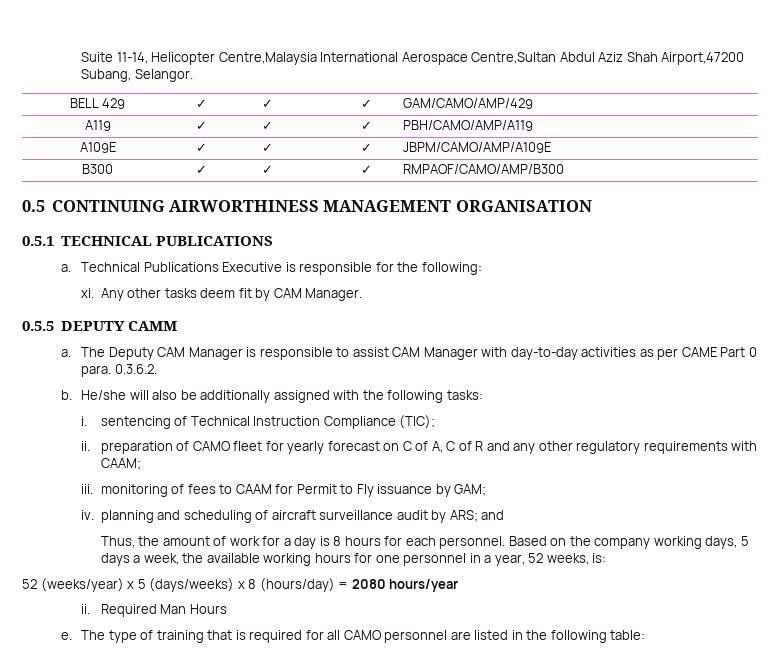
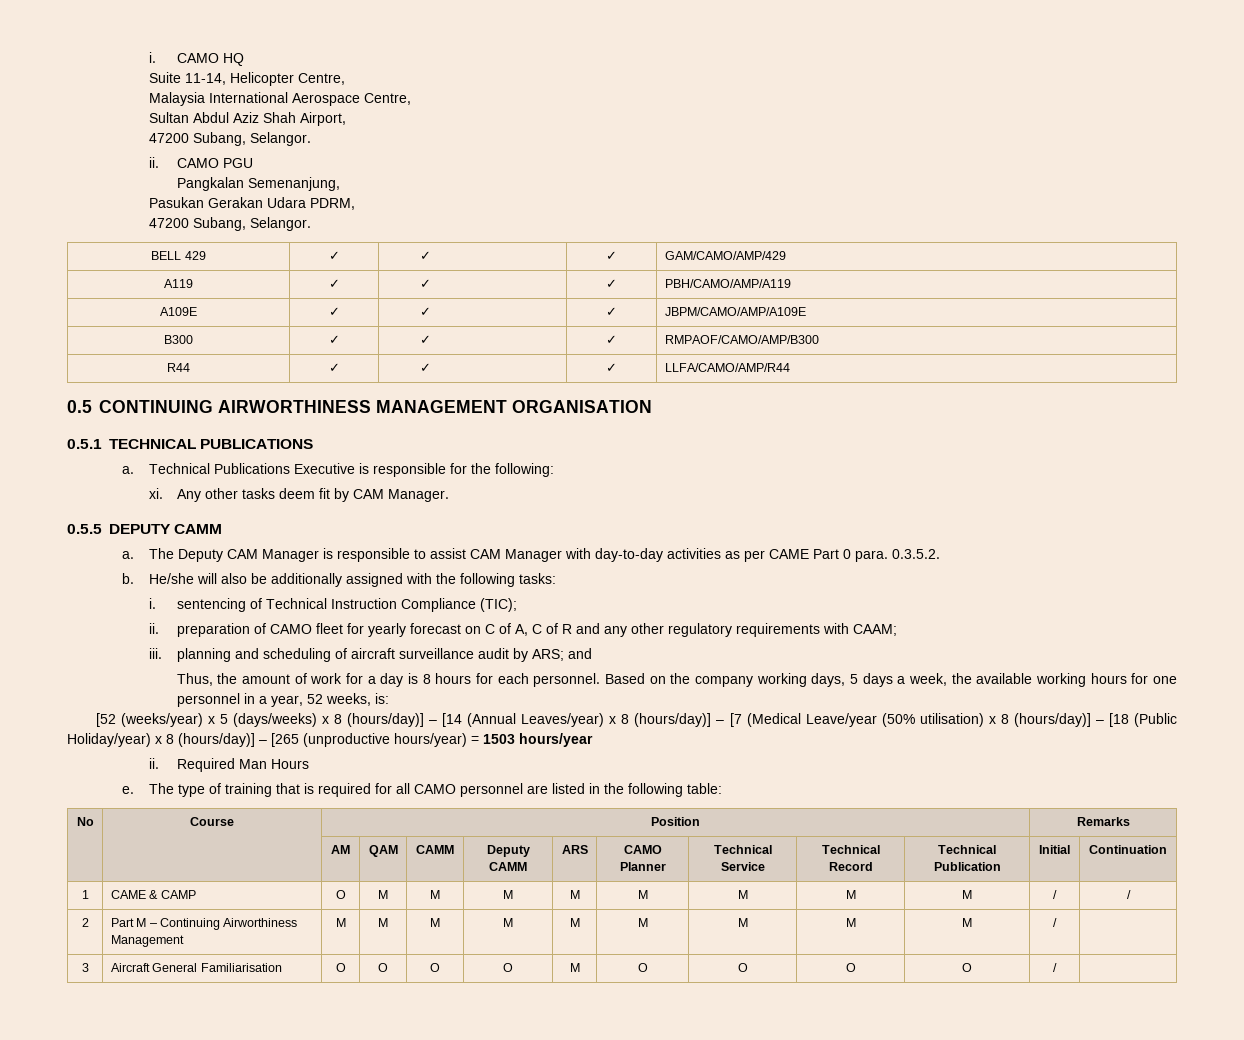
- Suite 11-14, Helicopter Centre,Malaysia International Aerospace Centre,Sultan Abdul Aziz Shah Airport,47200 Subang, Selangor.
+ i. CAMO HQ
+ Suite 11-14, Helicopter Centre,
+ Malaysia International Aerospace Centre,
+ Sultan Abdul Aziz Shah Airport,
+ 47200 Subang, Selangor.
+ ii. CAMO PGU
+ Pangkalan Semenanjung,
+ Pasukan Gerakan Udara PDRM,
+ 47200 Subang, Selangor.
+ R44 | ✓ | ✓ | ✓ | LLFA/CAMO/AMP/R44
- The Deputy CAM Manager is responsible to assist CAM Manager with day-to-day activities as per CAME Part 0 para. 0.3.6.2.
+ The Deputy CAM Manager is responsible to assist CAM Manager with day-to-day activities as per CAME Part 0 para. 0.3.5.2.
- iii. monitoring of fees to CAAM for Permit to Fly issuance by GAM;
- iv. planning and scheduling of aircraft surveillance audit by ARS; and
+ iii. planning and scheduling of aircraft surveillance audit by ARS; and
- 52 (weeks/year) x 5 (days/weeks) x 8 (hours/day) = 2080 hours/year
+ [52 (weeks/year) x 5 (days/weeks) x 8 (hours/day)] – [14 (Annual Leaves/year) x 8 (hours/day)] – [7 (Medical Leave/year (50% utilisation) x 8 (hours/day)] – [18 (Public Holiday/year) x 8 (hours/day)] – [265 (unproductive hours/year) = 1503 hours/year
+ No | Course | Position | Remarks
+ | | AM | QAM | CAMM | Deputy CAMM | ARS | CAMO Planner | Technical Service | Technical Record | Technical Publication | Initial | Continuation
+ 1 | CAME & CAMP | O | M | M | M | M | M | M | M | M | / | /
+ 2 | Part M – Continuing Airworthiness Management | M | M | M | M | M | M | M | M | M | / |
+ 3 | Aircraft General Familiarisation | O | O | O | O | M | O | O | O | O | / |

